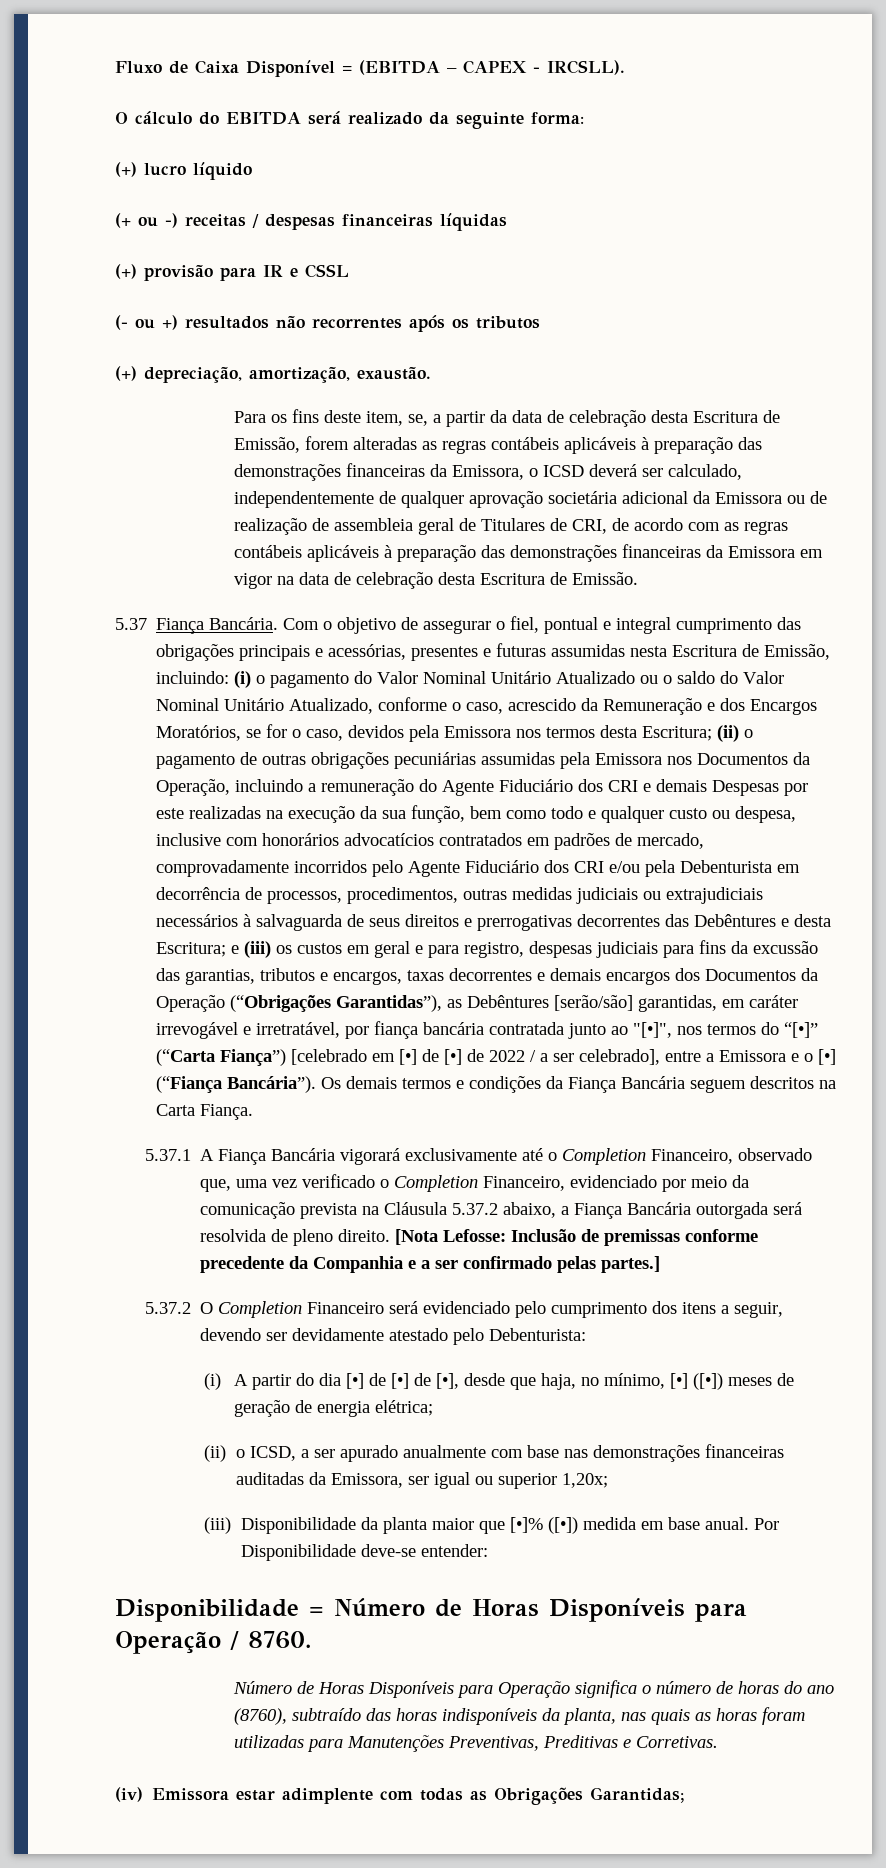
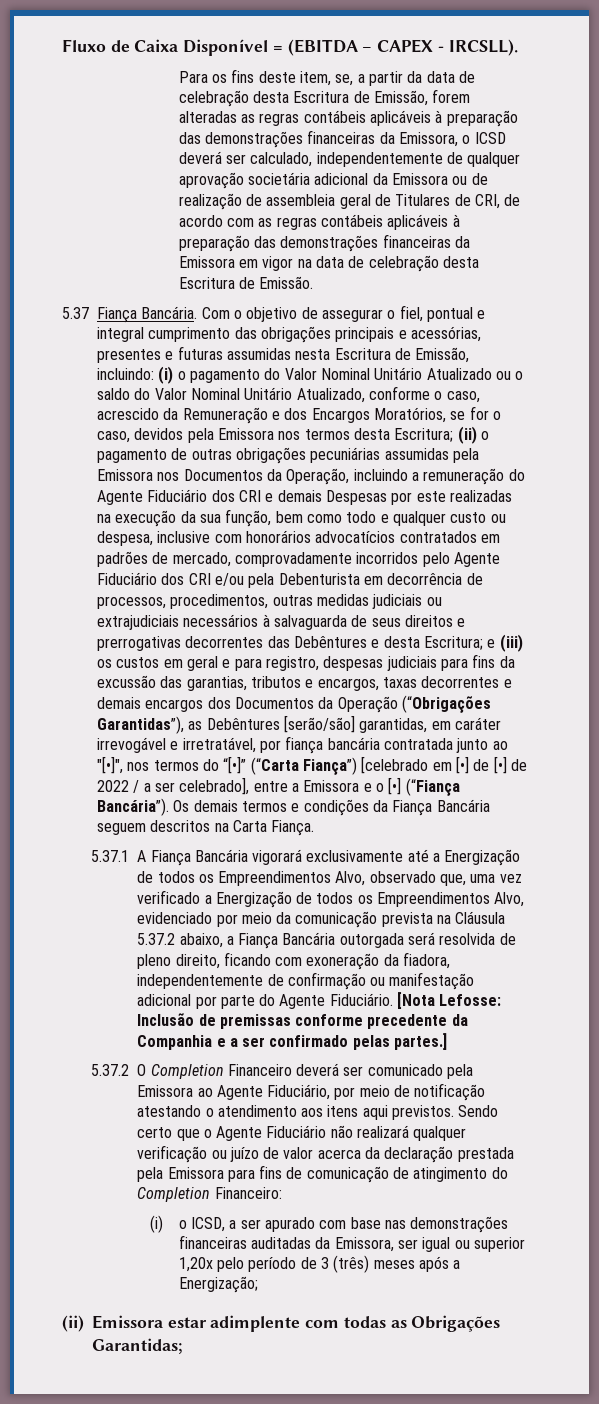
- O cálculo do EBITDA será realizado da seguinte forma:
- (+) lucro líquido
- (+ ou -) receitas / despesas financeiras líquidas
- (+) provisão para IR e CSSL
- (- ou +) resultados não recorrentes após os tributos
- (+) depreciação, amortização, exaustão.
- 5.37.1 A Fiança Bancária vigorará exclusivamente até o Completion Financeiro, observado que, uma vez verificado o Completion Financeiro, evidenciado por meio da comunicação prevista na Cláusula 5.37.2 abaixo, a Fiança Bancária outorgada será resolvida de pleno direito.
+ 5.37.1 A Fiança Bancária vigorará exclusivamente até a Energização de todos os Empreendimentos Alvo, observado que, uma vez verificado a Energização de todos os Empreendimentos Alvo, evidenciado por meio da comunicação prevista na Cláusula 5.37.2 abaixo, a Fiança Bancária outorgada será resolvida de pleno direito, ficando com exoneração da fiadora, independentemente de confirmação ou manifestação adicional por parte do Agente Fiduciário.
- 5.37.2 O Completion Financeiro será evidenciado pelo cumprimento dos itens a seguir, devendo ser devidamente atestado pelo Debenturista:
- (i) A partir do dia [•] de [•] de [•], desde que haja, no mínimo, [•] ([•]) meses de geração de energia elétrica;
- (ii) o ICSD, a ser apurado anualmente com base nas demonstrações financeiras auditadas da Emissora, ser igual ou superior 1,20x;
- (iii) Disponibilidade da planta maior que [•]% ([•]) medida em base anual. Por Disponibilidade deve-se entender:
- Disponibilidade = Número de Horas Disponíveis para Operação / 8760.
- Número de Horas Disponíveis para Operação significa o número de horas do ano (8760), subtraído das horas indisponíveis da planta, nas quais as horas foram utilizadas para Manutenções Preventivas, Preditivas e Corretivas.
- (iv) Emissora estar adimplente com todas as Obrigações Garantidas;
+ 5.37.2 O Completion Financeiro deverá ser comunicado pela Emissora ao Agente Fiduciário, por meio de notificação atestando o atendimento aos itens aqui previstos. Sendo certo que o Agente Fiduciário não realizará qualquer verificação ou juízo de valor acerca da declaração prestada pela Emissora para fins de comunicação de atingimento do Completion Financeiro:
+ (i) o ICSD, a ser apurado com base nas demonstrações financeiras auditadas da Emissora, ser igual ou superior 1,20x pelo período de 3 (três) meses após a Energização;
+ (ii) Emissora estar adimplente com todas as Obrigações Garantidas;

